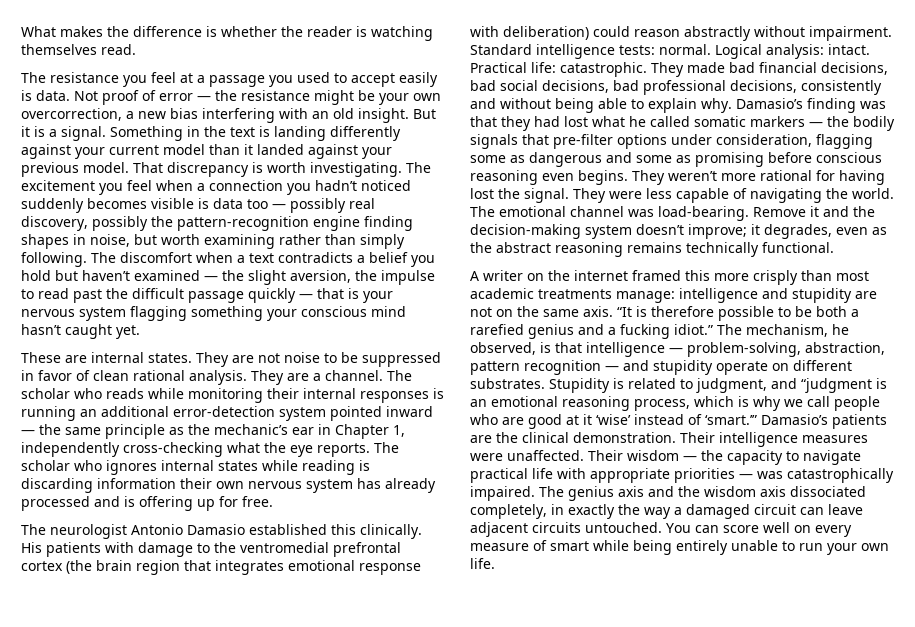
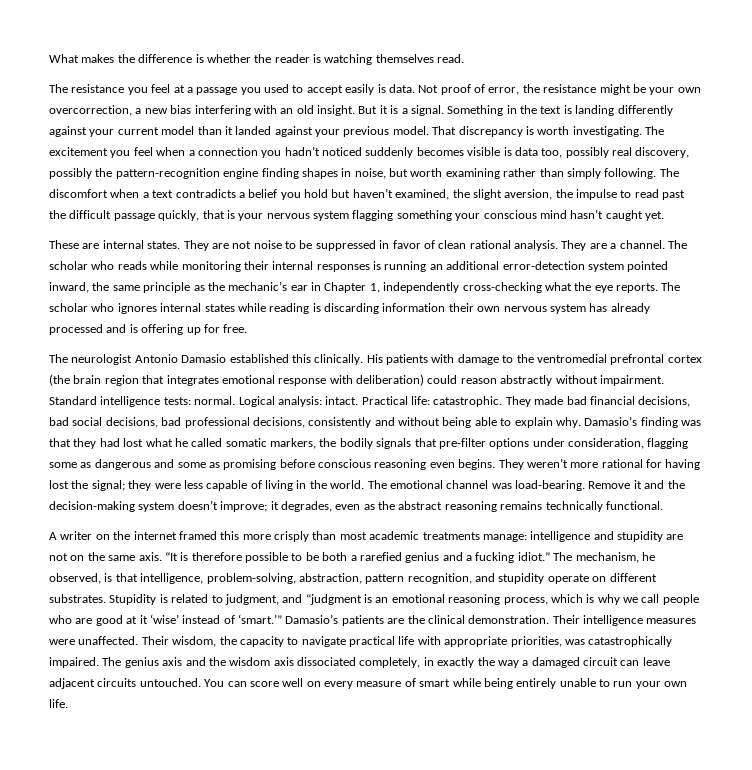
- Not proof of error — the resistance might be your own overcorrection, a new bias interfering with an old insight.
+ Not proof of error, the resistance might be your own overcorrection, a new bias interfering with an old insight.
- The excitement you feel when a connection you hadn’t noticed suddenly becomes visible is data too — possibly real discovery, possibly the pattern-recognition engine finding shapes in noise, but worth examining rather than simply following.
+ The excitement you feel when a connection you hadn’t noticed suddenly becomes visible is data too, possibly real discovery, possibly the pattern-recognition engine finding shapes in noise, but worth examining rather than simply following.
- The discomfort when a text contradicts a belief you hold but haven’t examined — the slight aversion, the impulse to read past the difficult passage quickly — that is your nervous system flagging something your conscious mind hasn’t caught yet.
+ The discomfort when a text contradicts a belief you hold but haven’t examined, the slight aversion, the impulse to read past the difficult passage quickly, that is your nervous system flagging something your conscious mind hasn’t caught yet.
- The scholar who reads while monitoring their internal responses is running an additional error-detection system pointed inward — the same principle as the mechanic’s ear in Chapter 1, independently cross-checking what the eye reports.
+ The scholar who reads while monitoring their internal responses is running an additional error-detection system pointed inward, the same principle as the mechanic’s ear in Chapter 1, independently cross-checking what the eye reports.
- Damasio’s finding was that they had lost what he called somatic markers — the bodily signals that pre-filter options under consideration, flagging some as dangerous and some as promising before conscious reasoning even begins.
+ Damasio’s finding was that they had lost what he called somatic markers, the bodily signals that pre-filter options under consideration, flagging some as dangerous and some as promising before conscious reasoning even begins.
- They weren’t more rational for having lost the signal. They were less capable of navigating the world.
+ They weren’t more rational for having lost the signal; they were less capable of living in the world.
- The mechanism, he observed, is that intelligence — problem-solving, abstraction, pattern recognition — and stupidity operate on different substrates.
+ The mechanism, he observed, is that intelligence, problem-solving, abstraction, pattern recognition, and stupidity operate on different substrates.
- Their wisdom — the capacity to navigate practical life with appropriate priorities — was catastrophically impaired.
+ Their wisdom, the capacity to navigate practical life with appropriate priorities, was catastrophically impaired.

